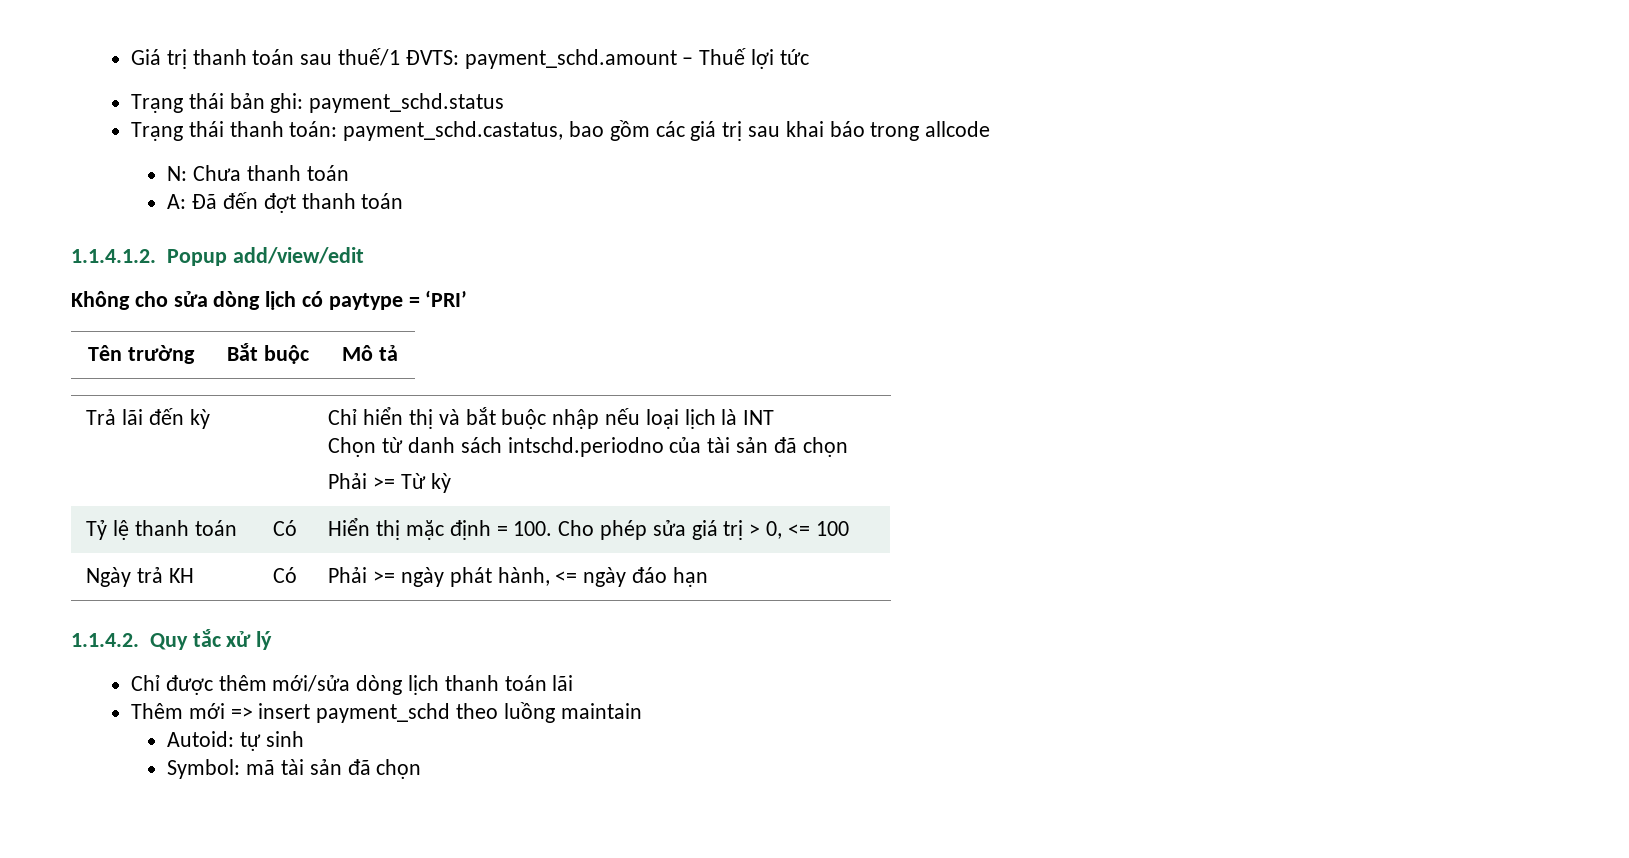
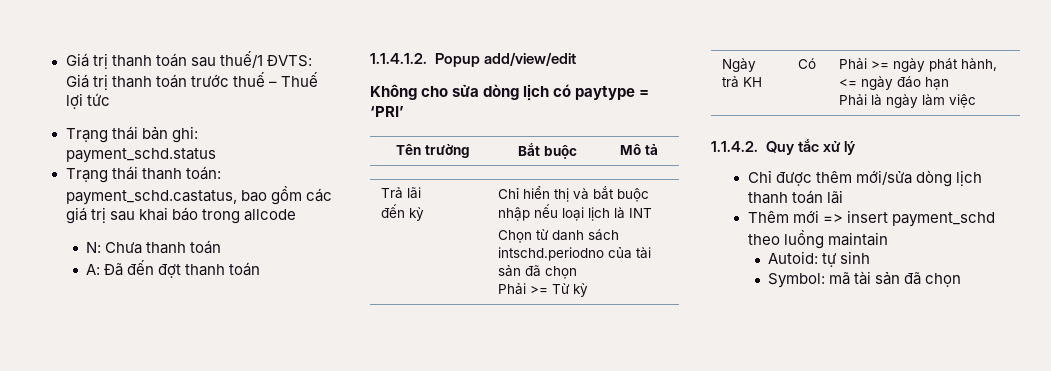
- Giá trị thanh toán sau thuế/1 ĐVTS: payment_schd.amount – Thuế lợi tức
+ Giá trị thanh toán sau thuế/1 ĐVTS: Giá trị thanh toán trước thuế – Thuế lợi tức
- Tỷ lệ thanh toán | Có | Hiển thị mặc định = 100. Cho phép sửa giá trị > 0, <= 100
  Ngày trả KH | Có | Phải >= ngày phát hành, <= ngày đáo hạn
+ Phải là ngày làm việc

